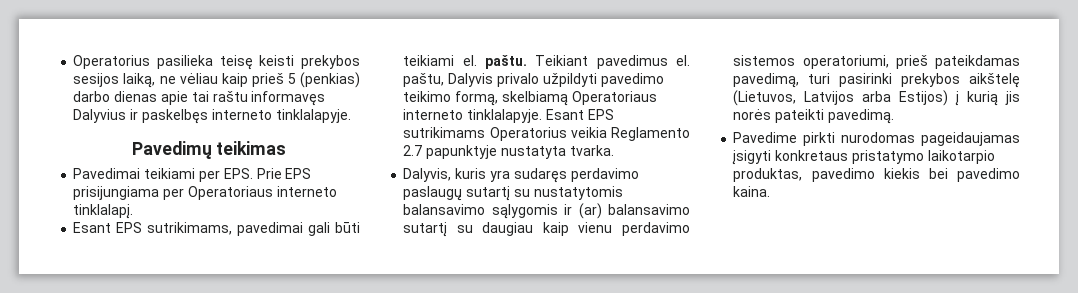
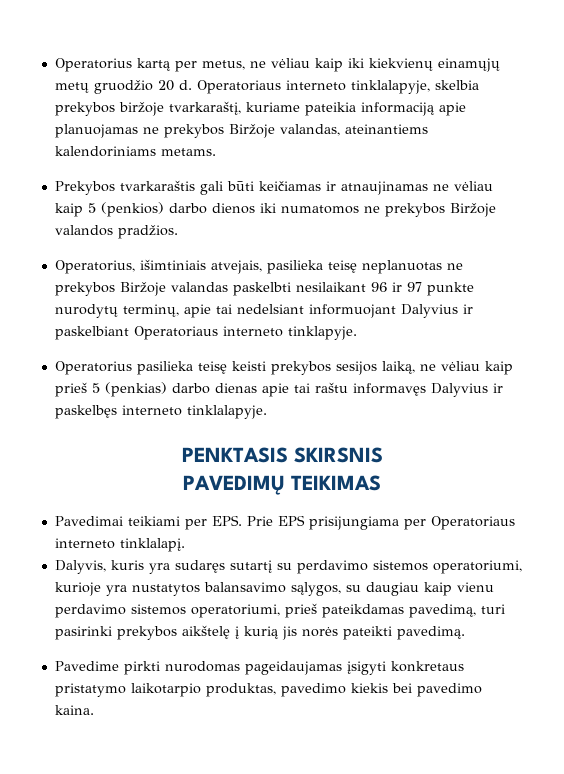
+ Operatorius kartą per metus, ne vėliau kaip iki kiekvienų einamųjų metų gruodžio 20 d. Operatoriaus interneto tinklalapyje, skelbia prekybos biržoje tvarkaraštį, kuriame pateikia informaciją apie planuojamas ne prekybos Biržoje valandas, ateinantiems kalendoriniams metams.
+ Prekybos tvarkaraštis gali būti keičiamas ir atnaujinamas ne vėliau kaip 5 (penkios) darbo dienos iki numatomos ne prekybos Biržoje valandos pradžios.
+ Operatorius, išimtiniais atvejais, pasilieka teisę neplanuotas ne prekybos Biržoje valandas paskelbti nesilaikant 96 ir 97 punkte nurodytų terminų, apie tai nedelsiant informuojant Dalyvius ir paskelbiant Operatoriaus interneto tinklapyje.
- Pavedimų teikimas
+ PENKTASIS SKIRSNIS
+ PAVEDIMŲ TEIKIMAS
- Esant EPS sutrikimams, pavedimai gali būti teikiami el. paštu. Teikiant pavedimus el. paštu, Dalyvis privalo užpildyti pavedimo teikimo formą, skelbiamą Operatoriaus interneto tinklalapyje. Esant EPS sutrikimams Operatorius veikia Reglamento 2.7 papunktyje nustatyta tvarka.
- Dalyvis, kuris yra sudaręs perdavimo paslaugų sutartį su nustatytomis balansavimo sąlygomis ir (ar) balansavimo sutartį su daugiau kaip vienu perdavimo sistemos operatoriumi, prieš pateikdamas pavedimą, turi pasirinki prekybos aikštelę (Lietuvos, Latvijos arba Estijos) į kurią jis norės pateikti pavedimą.
+ Dalyvis, kuris yra sudaręs sutartį su perdavimo sistemos operatoriumi, kurioje yra nustatytos balansavimo sąlygos, su daugiau kaip vienu perdavimo sistemos operatoriumi, prieš pateikdamas pavedimą, turi pasirinki prekybos aikštelę į kurią jis norės pateikti pavedimą.

